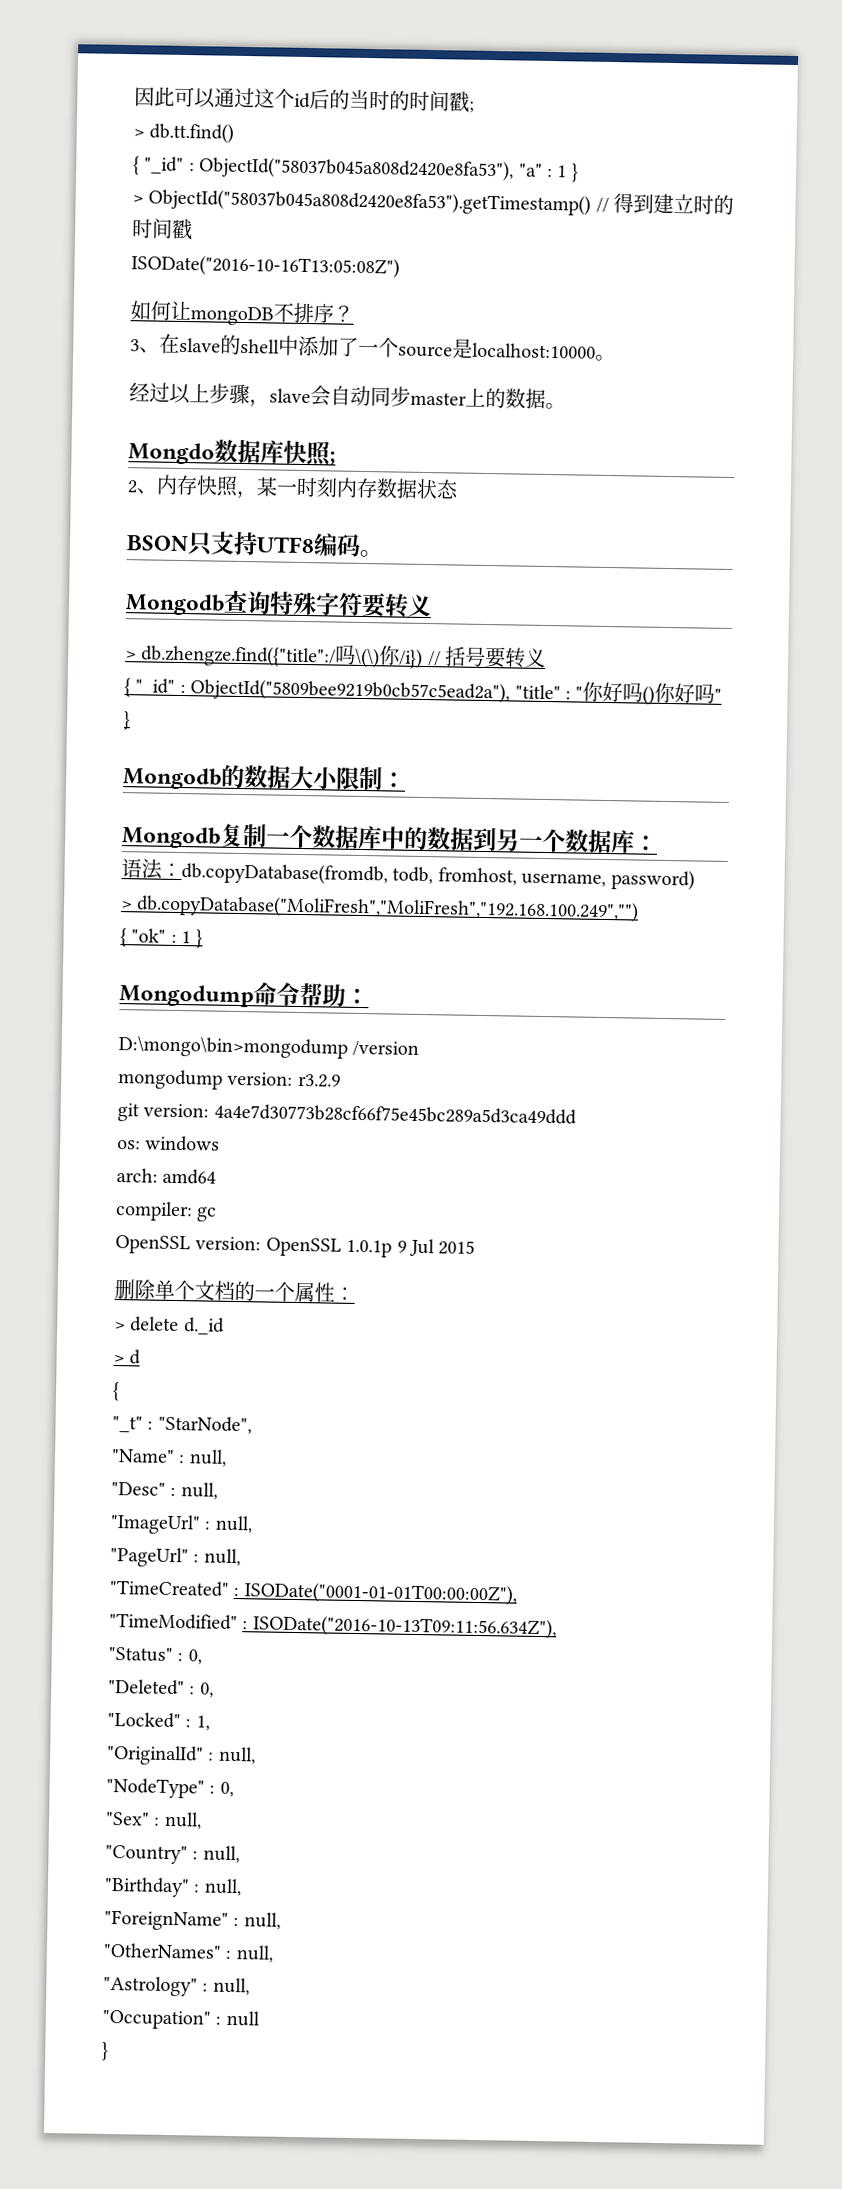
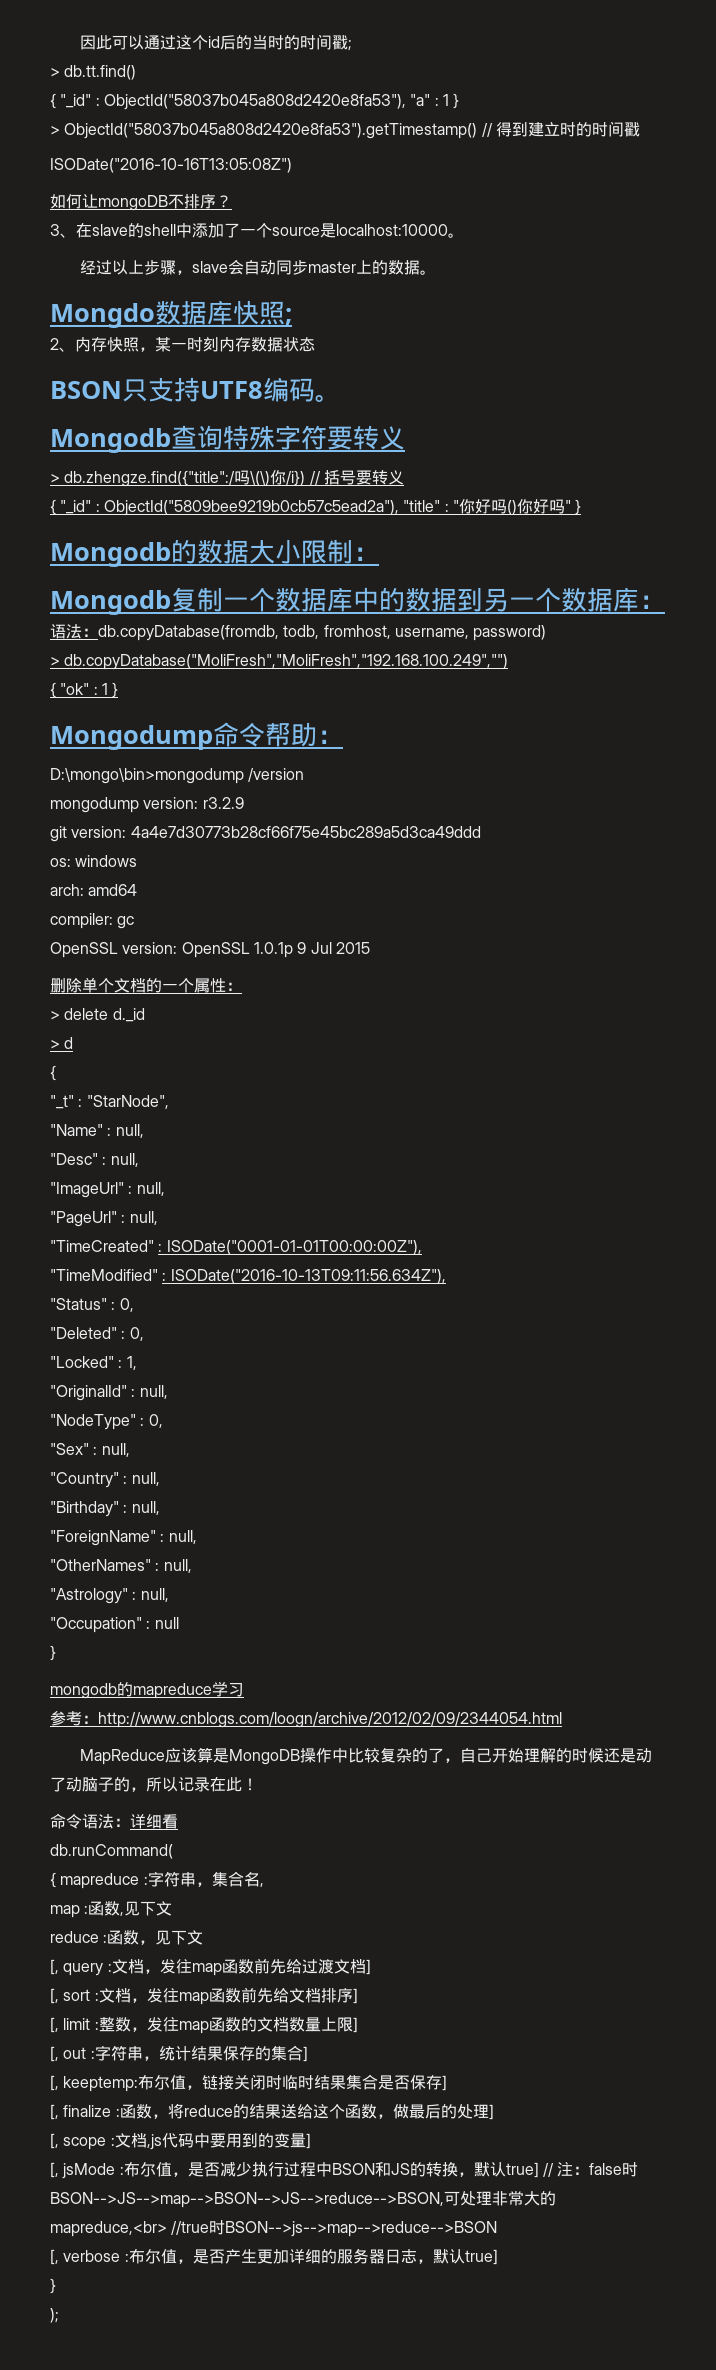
+ mongodb的mapreduce学习
+ 参考：http://www.cnblogs.com/loogn/archive/2012/02/09/2344054.html
+ MapReduce应该算是MongoDB操作中比较复杂的了，自己开始理解的时候还是动了动脑子的，所以记录在此！
+ 命令语法：详细看
+ db.runCommand(
+ { mapreduce :字符串，集合名,
+ map :函数,见下文
+ reduce :函数，见下文
+ [, query :文档，发往map函数前先给过渡文档]
+ [, sort :文档，发往map函数前先给文档排序]
+ [, limit :整数，发往map函数的文档数量上限]
+ [, out :字符串，统计结果保存的集合]
+ [, keeptemp:布尔值，链接关闭时临时结果集合是否保存]
+ [, finalize :函数，将reduce的结果送给这个函数，做最后的处理]
+ [, scope :文档,js代码中要用到的变量]
+ [, jsMode :布尔值，是否减少执行过程中BSON和JS的转换，默认true] // 注：false时BSON-->JS-->map-->BSON-->JS-->reduce-->BSON,可处理非常大的mapreduce,<br> //true时BSON-->js-->map-->reduce-->BSON
+ [, verbose :布尔值，是否产生更加详细的服务器日志，默认true]
+ }
+ );

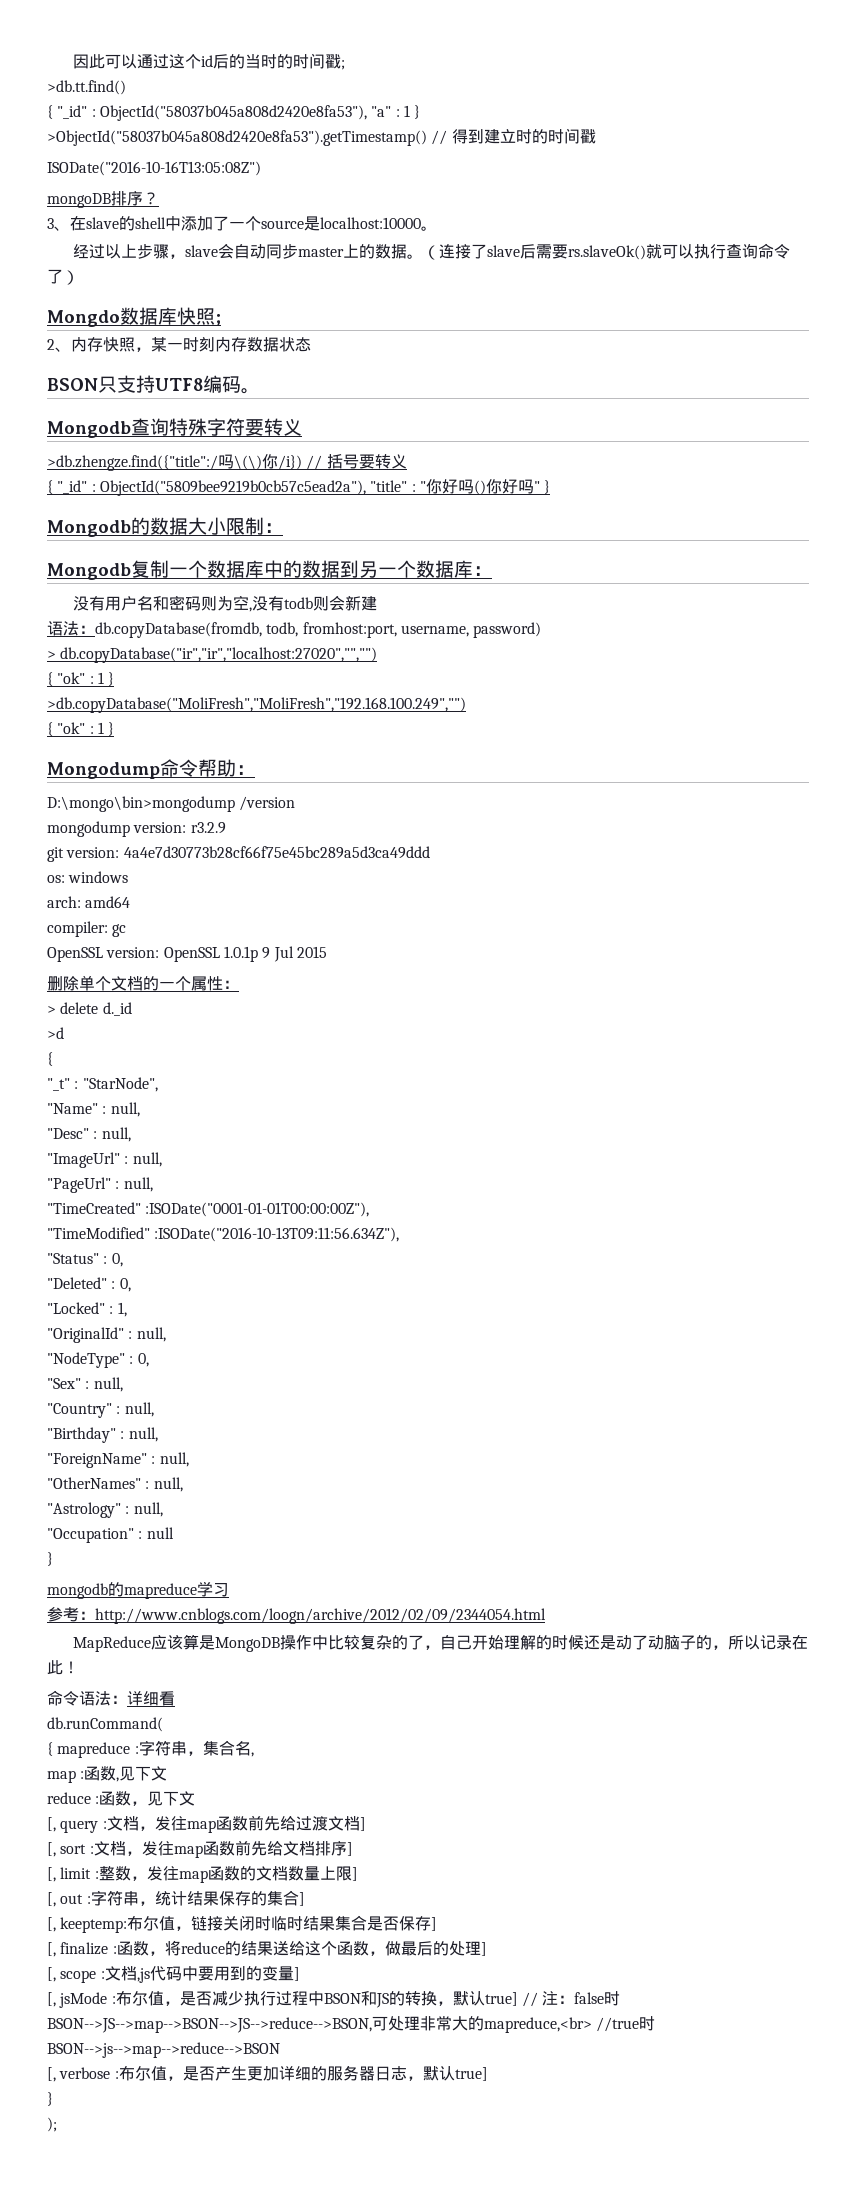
- > db.tt.find()
+ >db.tt.find()
- > ObjectId("58037b045a808d2420e8fa53").getTimestamp() // 得到建立时的时间戳
+ >ObjectId("58037b045a808d2420e8fa53").getTimestamp() // 得到建立时的时间戳
- 如何让mongoDB不排序？
+ mongoDB排序？
+ （连接了slave后需要rs.slaveOk()就可以执行查询命令了）
- > db.zhengze.find({"title":/吗\(\)你/i}) // 括号要转义
+ >db.zhengze.find({"title":/吗\(\)你/i}) // 括号要转义
+ 没有用户名和密码则为空,没有todb则会新建
- 语法：db.copyDatabase(fromdb, todb, fromhost, username, password)
+ 语法：db.copyDatabase(fromdb, todb, fromhost:port, username, password)
- > db.copyDatabase("MoliFresh","MoliFresh","192.168.100.249","")
+ > db.copyDatabase("ir","ir","localhost:27020","","")
+ { "ok" : 1 }
+ >db.copyDatabase("MoliFresh","MoliFresh","192.168.100.249","")
- > d
+ >d
- "TimeCreated" : ISODate("0001-01-01T00:00:00Z"),
+ "TimeCreated" :ISODate("0001-01-01T00:00:00Z"),
- "TimeModified" : ISODate("2016-10-13T09:11:56.634Z"),
+ "TimeModified" :ISODate("2016-10-13T09:11:56.634Z"),

